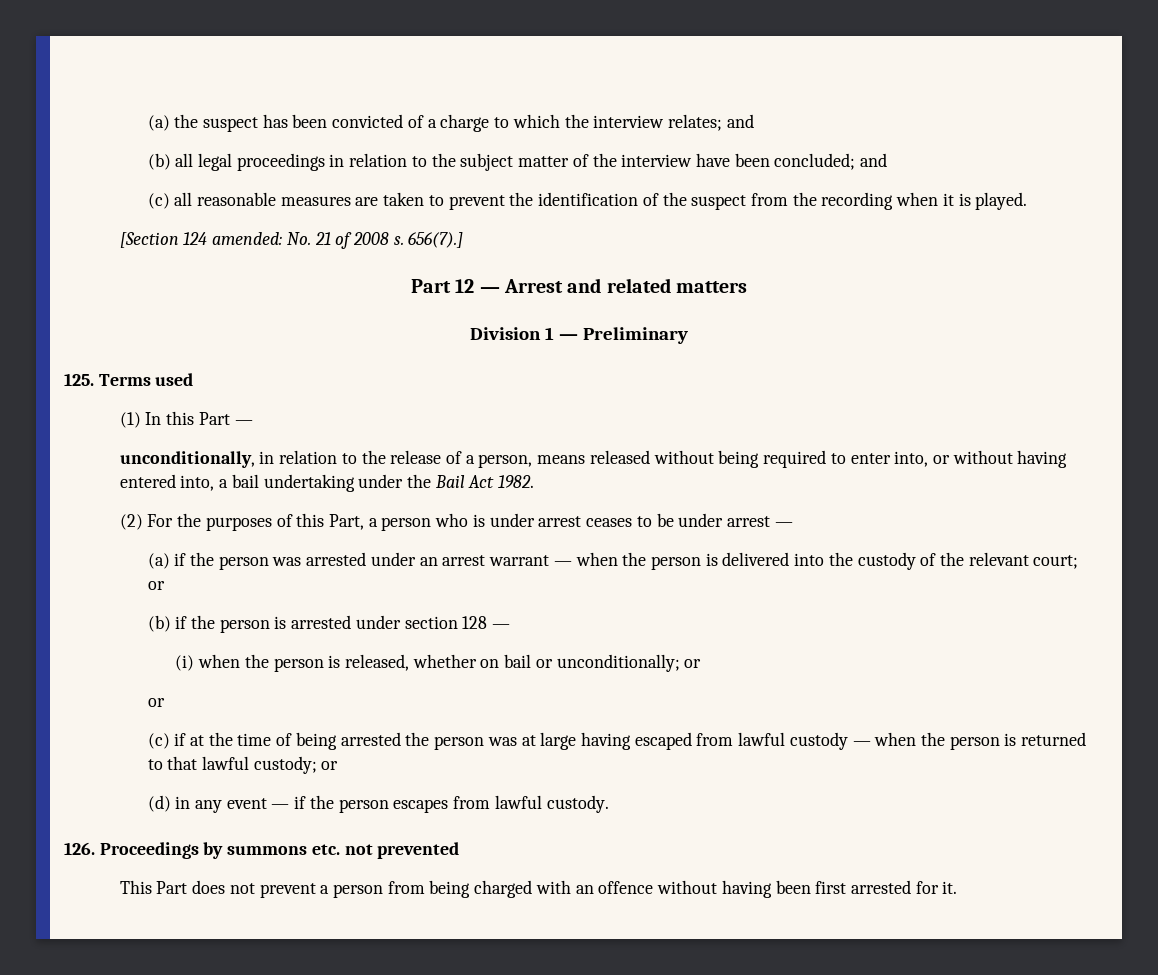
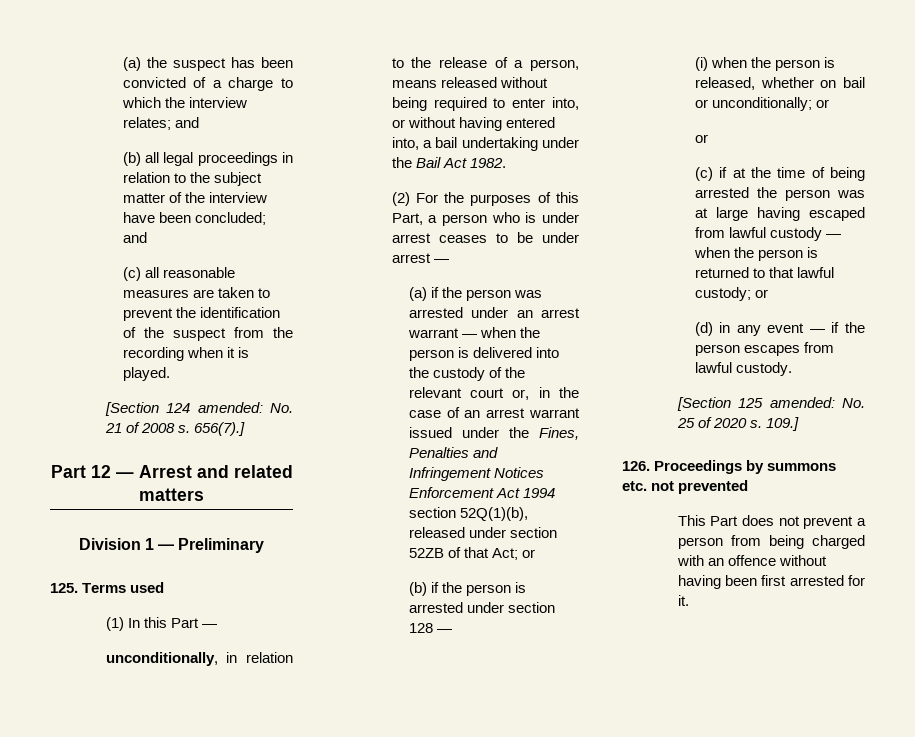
- (a) if the person was arrested under an arrest warrant — when the person is delivered into the custody of the relevant court; or
+ (a) if the person was arrested under an arrest warrant — when the person is delivered into the custody of the relevant court or, in the case of an arrest warrant issued under the Fines, Penalties and Infringement Notices Enforcement Act 1994 section 52Q(1)(b), released under section 52ZB of that Act; or
+ [Section 125 amended: No. 25 of 2020 s. 109.]

